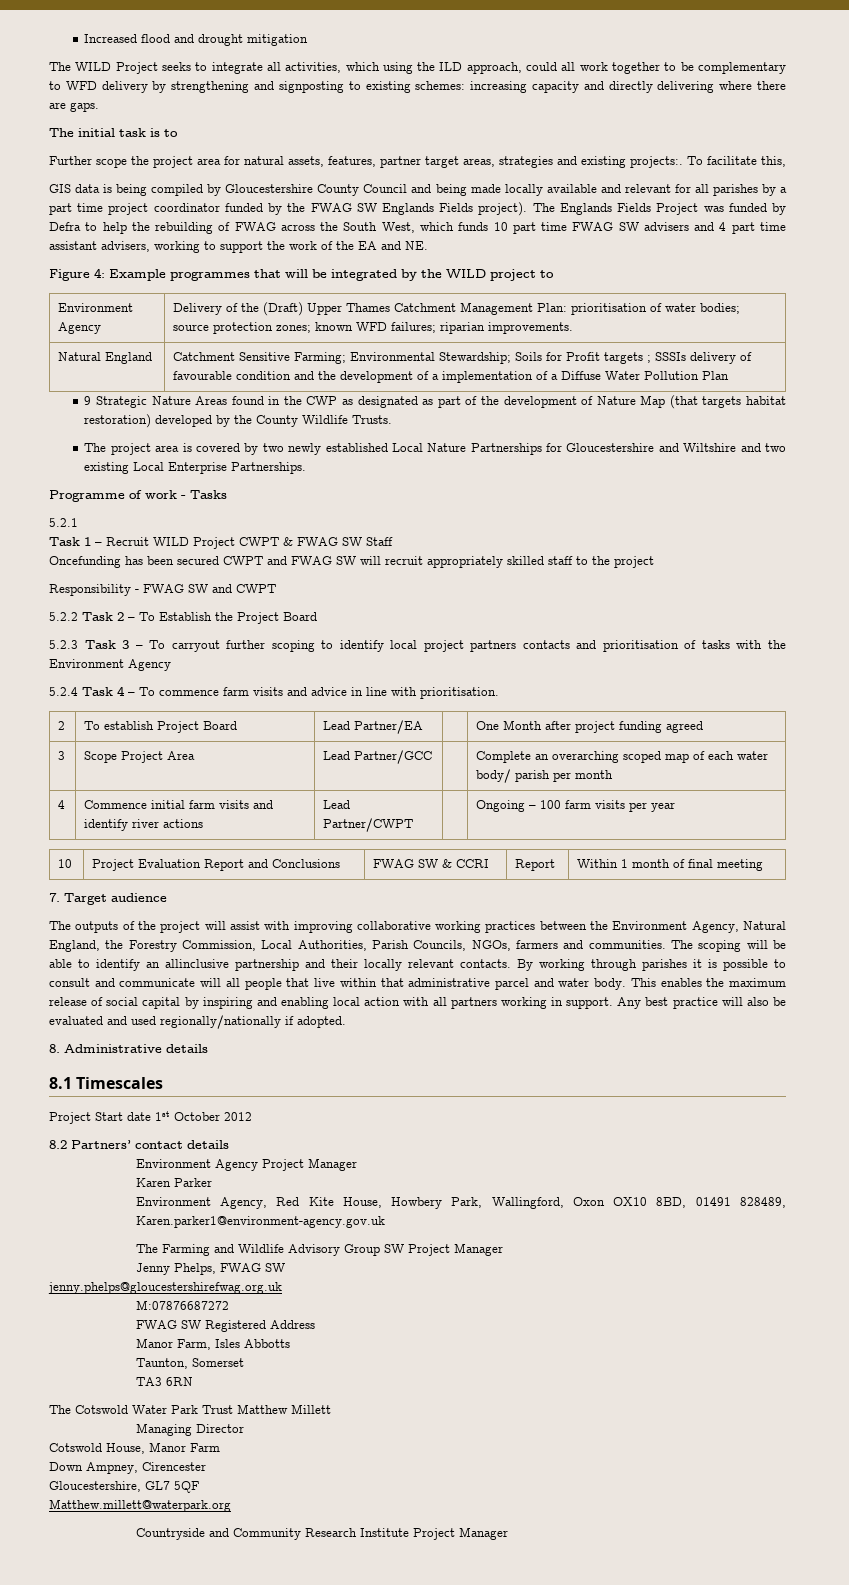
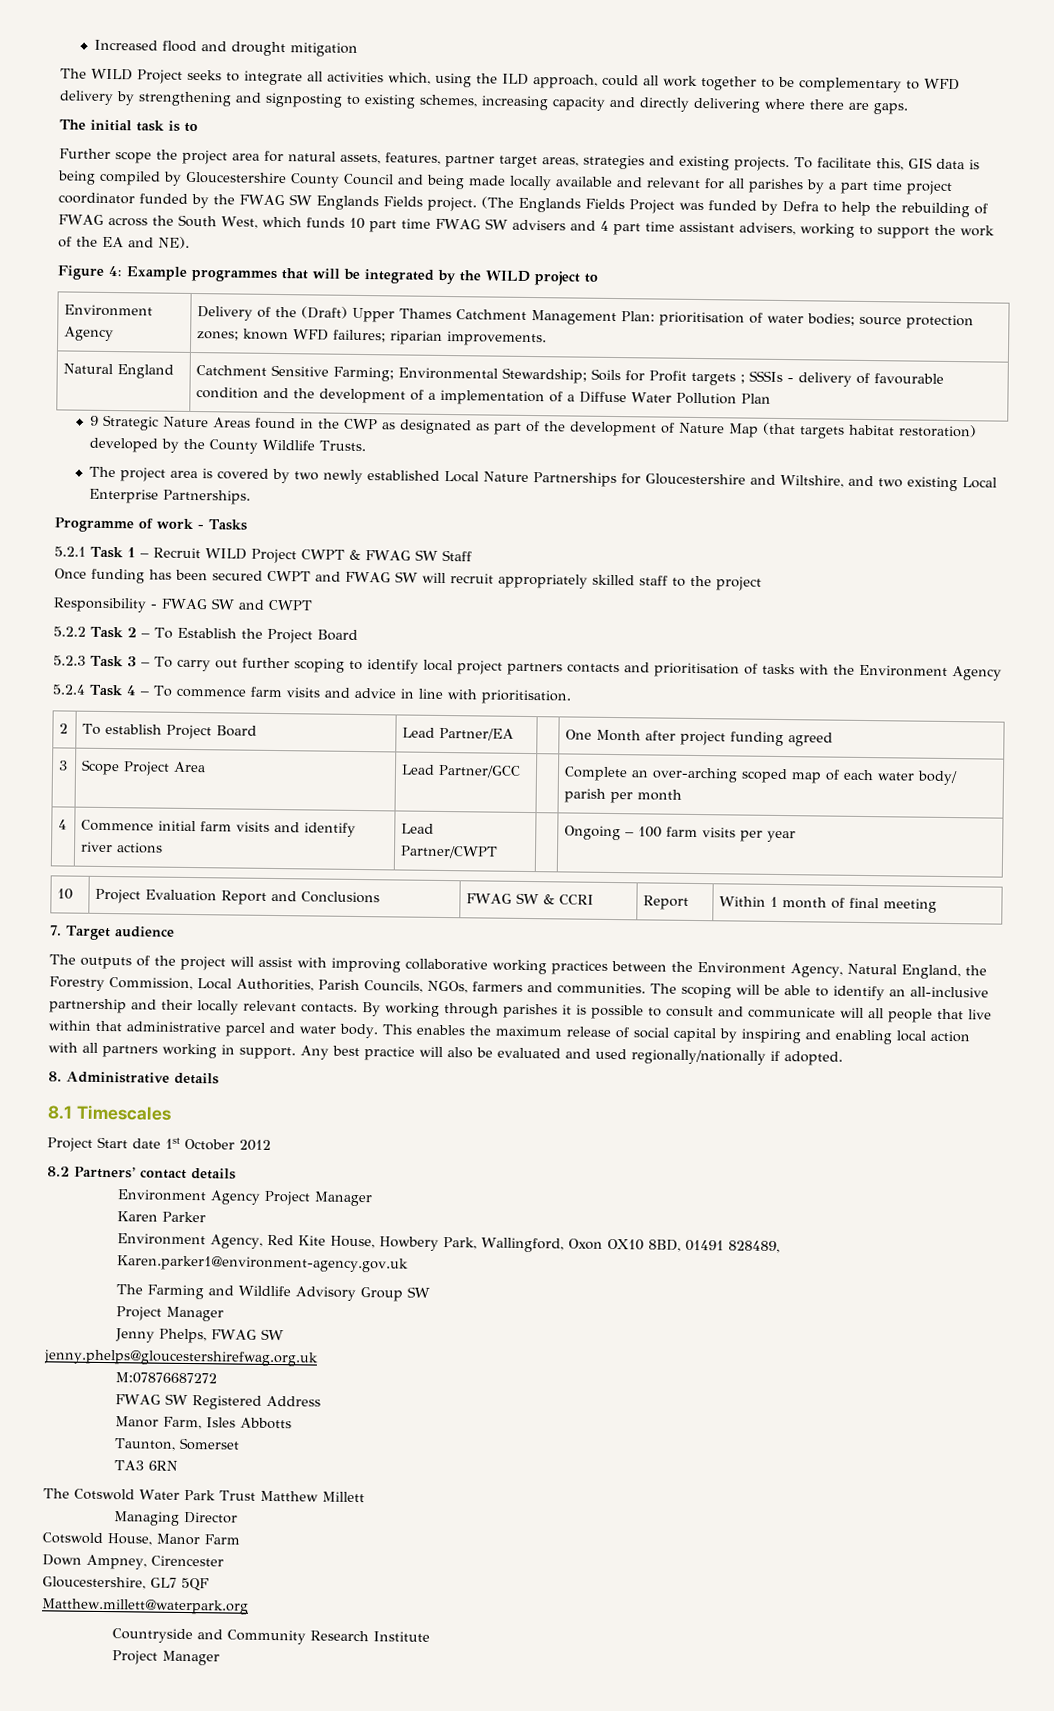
- The WILD Project seeks to integrate all activities, which using the ILD approach, could all work together to be complementary to WFD delivery by strengthening and signposting to existing schemes: increasing capacity and directly delivering where there are gaps.
+ The WILD Project seeks to integrate all activities which, using the ILD approach, could all work together to be complementary to WFD delivery by strengthening and signposting to existing schemes, increasing capacity and directly delivering where there are gaps.
- Further scope the project area for natural assets, features, partner target areas, strategies and existing projects:.
+ Further scope the project area for natural assets, features, partner target areas, strategies and existing projects.
- To facilitate this,
- GIS data is being compiled by Gloucestershire County Council and being made locally available and relevant for all parishes by a part time project coordinator funded by the FWAG SW Englands Fields project). The Englands Fields Project was funded by Defra to help the rebuilding of FWAG across the South West, which funds 10 part time FWAG SW advisers and 4 part time assistant advisers, working to support the work of the EA and NE.
+ To facilitate this, GIS data is being compiled by Gloucestershire County Council and being made locally available and relevant for all parishes by a part time project coordinator funded by the FWAG SW Englands Fields project. (The Englands Fields Project was funded by Defra to help the rebuilding of FWAG across the South West, which funds 10 part time FWAG SW advisers and 4 part time assistant advisers, working to support the work of the EA and NE).
- Natural England | Catchment Sensitive Farming; Environmental Stewardship; Soils for Profit targets ; SSSIs delivery of favourable condition and the development of a implementation of a Diffuse Water Pollution Plan
+ Natural England | Catchment Sensitive Farming; Environmental Stewardship; Soils for Profit targets ; SSSIs - delivery of favourable condition and the development of a implementation of a Diffuse Water Pollution Plan
- The project area is covered by two newly established Local Nature Partnerships for Gloucestershire and Wiltshire and two existing Local Enterprise Partnerships.
+ The project area is covered by two newly established Local Nature Partnerships for Gloucestershire and Wiltshire, and two existing Local Enterprise Partnerships.
- 5.2.1
- Task 1 – Recruit WILD Project CWPT & FWAG SW Staff
+ 5.2.1 Task 1 – Recruit WILD Project CWPT & FWAG SW Staff
- Oncefunding has been secured CWPT and FWAG SW will recruit appropriately skilled staff to the project
+ Once funding has been secured CWPT and FWAG SW will recruit appropriately skilled staff to the project
- 5.2.3 Task 3 – To carryout further scoping to identify local project partners contacts and prioritisation of tasks with the Environment Agency
+ 5.2.3 Task 3 – To carry out further scoping to identify local project partners contacts and prioritisation of tasks with the Environment Agency
- 3 | Scope Project Area | Lead Partner/GCC | | Complete an overarching scoped map of each water body/ parish per month
+ 3 | Scope Project Area | Lead Partner/GCC | | Complete an over-arching scoped map of each water body/ parish per month
- The scoping will be able to identify an allinclusive partnership and their locally relevant contacts.
+ The scoping will be able to identify an all-inclusive partnership and their locally relevant contacts.
- The Farming and Wildlife Advisory Group SW Project Manager
+ The Farming and Wildlife Advisory Group SW
+ Project Manager
- Countryside and Community Research Institute Project Manager
+ Countryside and Community Research Institute
+ Project Manager

